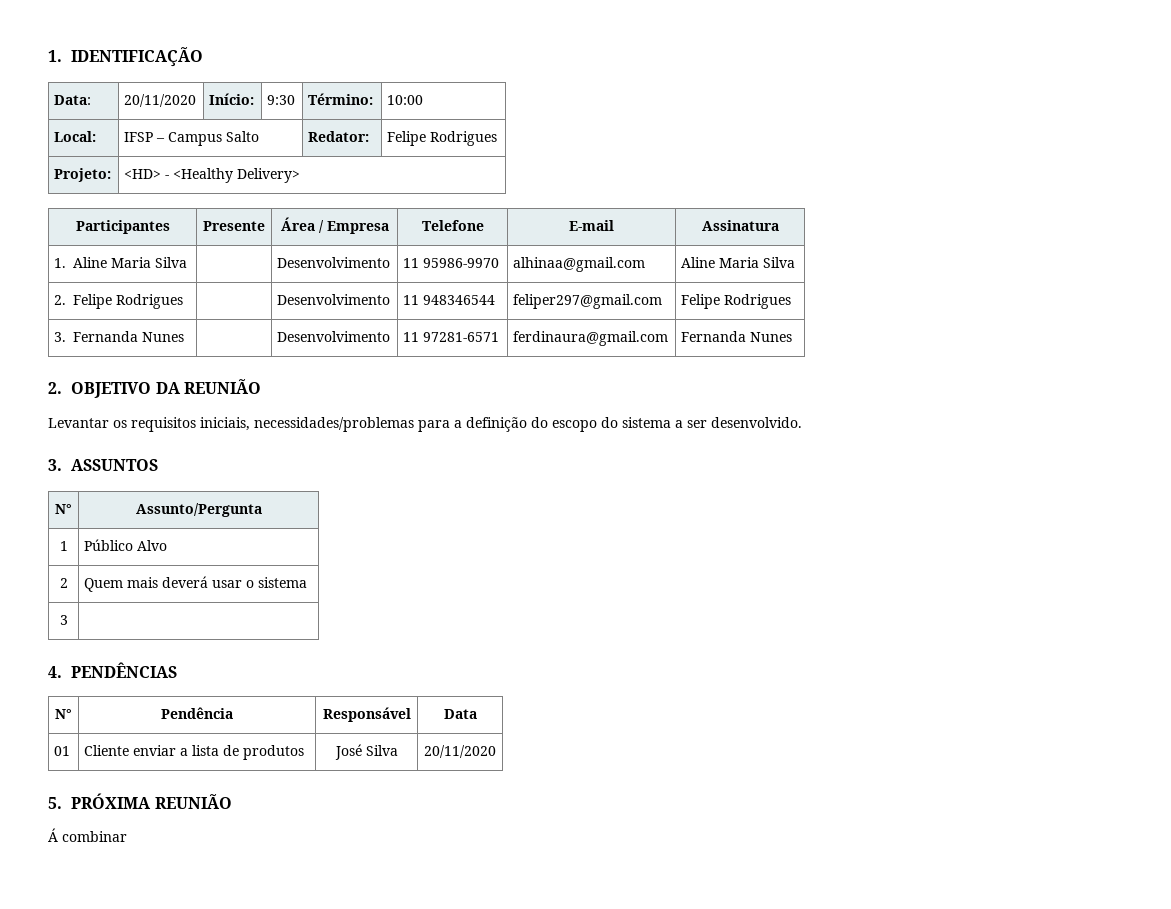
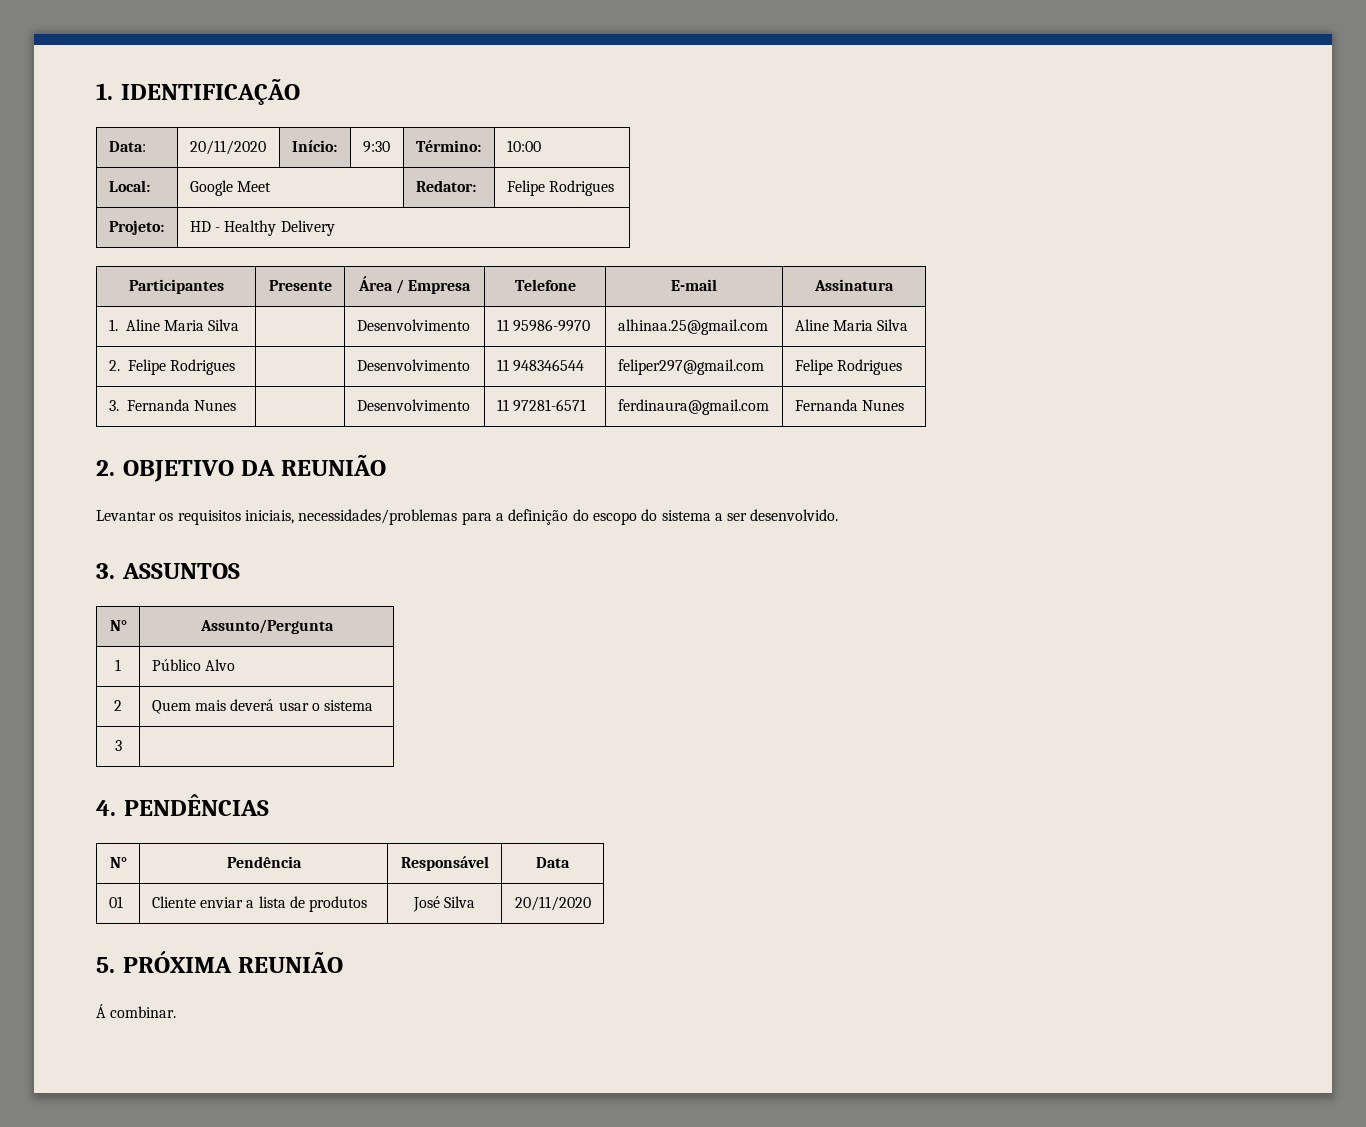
- Local: | IFSP – Campus Salto | Redator: | Felipe Rodrigues
+ Local: | Google Meet | Redator: | Felipe Rodrigues
- Projeto: | <HD> - <Healthy Delivery>
+ Projeto: | HD - Healthy Delivery
- 1. Aline Maria Silva | | Desenvolvimento | 11 95986-9970 | alhinaa@gmail.com | Aline Maria Silva
+ 1. Aline Maria Silva | | Desenvolvimento | 11 95986-9970 | alhinaa.25@gmail.com | Aline Maria Silva
- Á combinar
+ Á combinar.

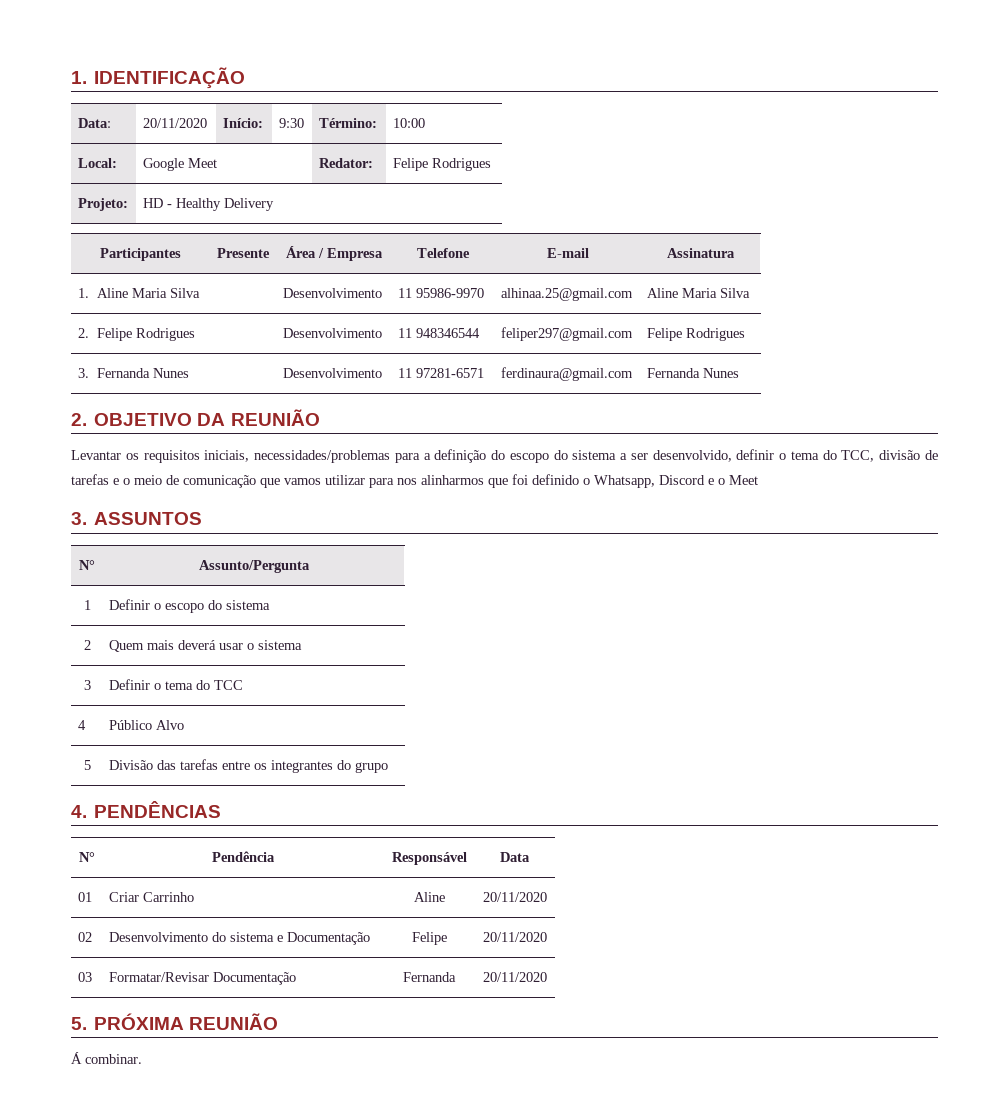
- Levantar os requisitos iniciais, necessidades/problemas para a definição do escopo do sistema a ser desenvolvido.
+ Levantar os requisitos iniciais, necessidades/problemas para a definição do escopo do sistema a ser desenvolvido, definir o tema do TCC, divisão de tarefas e o meio de comunicação que vamos utilizar para nos alinharmos que foi definido o Whatsapp, Discord e o Meet
- 1 | Público Alvo
+ 1 | Definir o escopo do sistema
- 3 |
+ 3 | Definir o tema do TCC
+ 4 | Público Alvo
+ 5 | Divisão das tarefas entre os integrantes do grupo
- 01 | Cliente enviar a lista de produtos | José Silva | 20/11/2020
+ 01 | Criar Carrinho | Aline | 20/11/2020
+ 02 | Desenvolvimento do sistema e Documentação | Felipe | 20/11/2020
+ 03 | Formatar/Revisar Documentação | Fernanda | 20/11/2020

